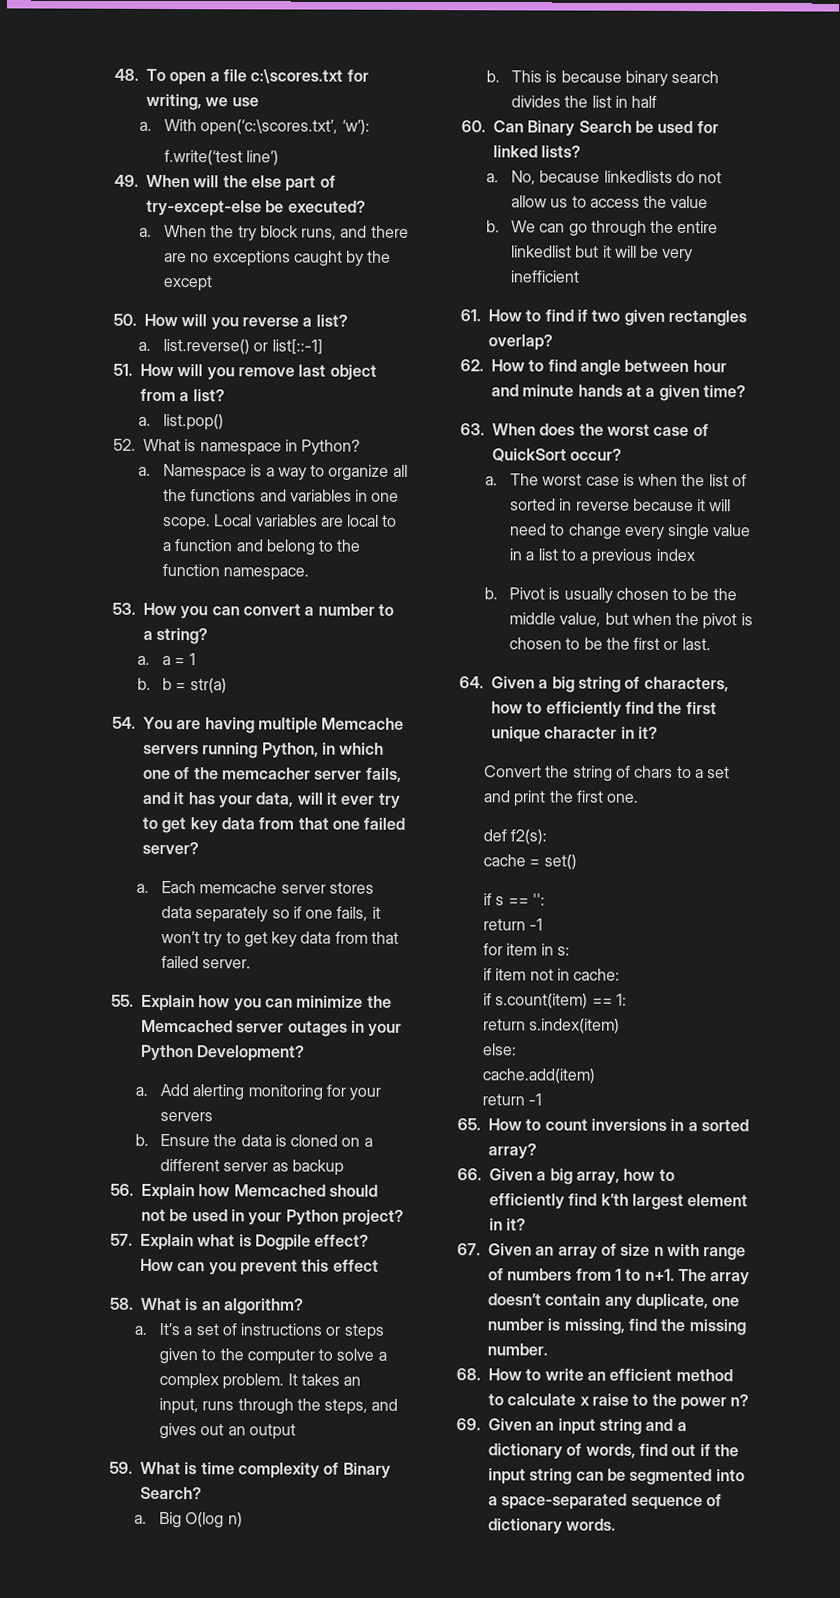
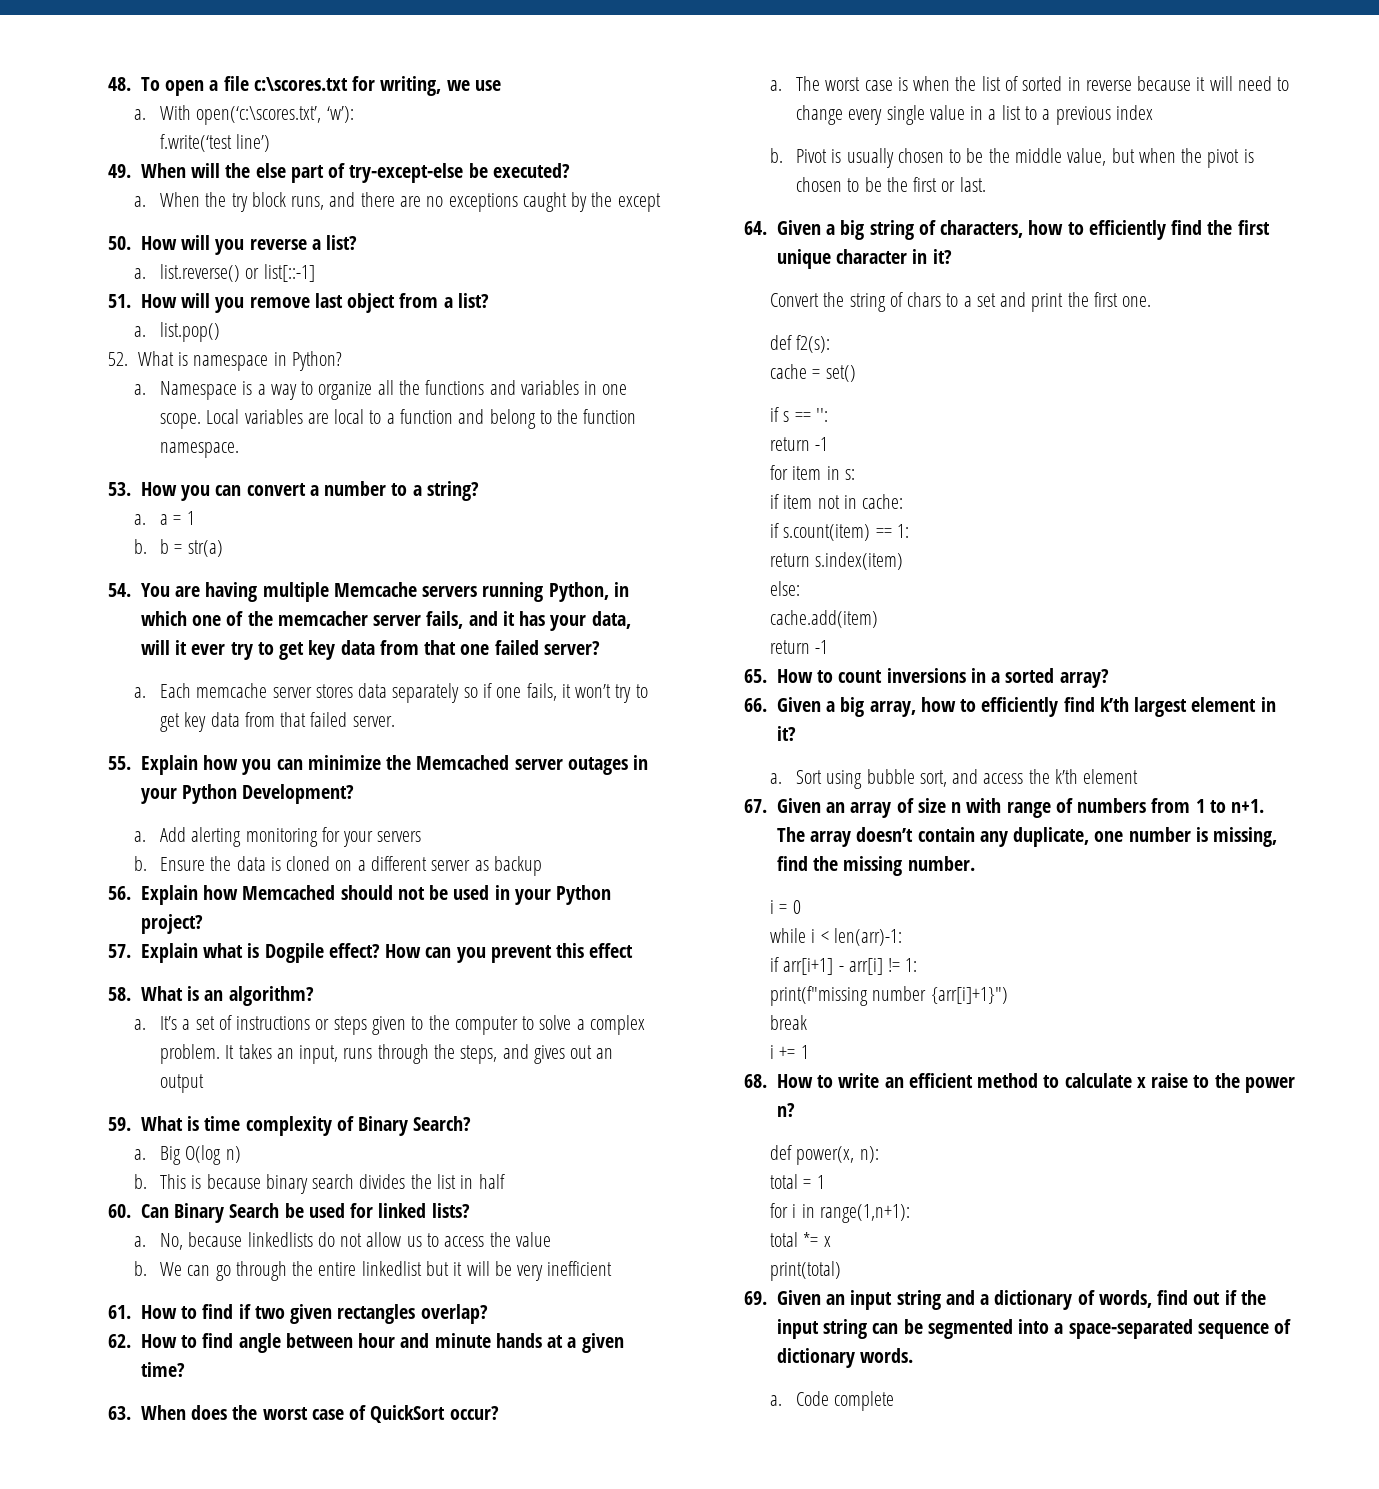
+ a. Sort using bubble sort, and access the k’th element
+ i = 0
+ while i < len(arr)-1:
+ if arr[i+1] - arr[i] != 1:
+ print(f"missing number {arr[i]+1}")
+ break
+ i += 1
+ def power(x, n):
+ total = 1
+ for i in range(1,n+1):
+ total *= x
+ print(total)
+ a. Code complete

